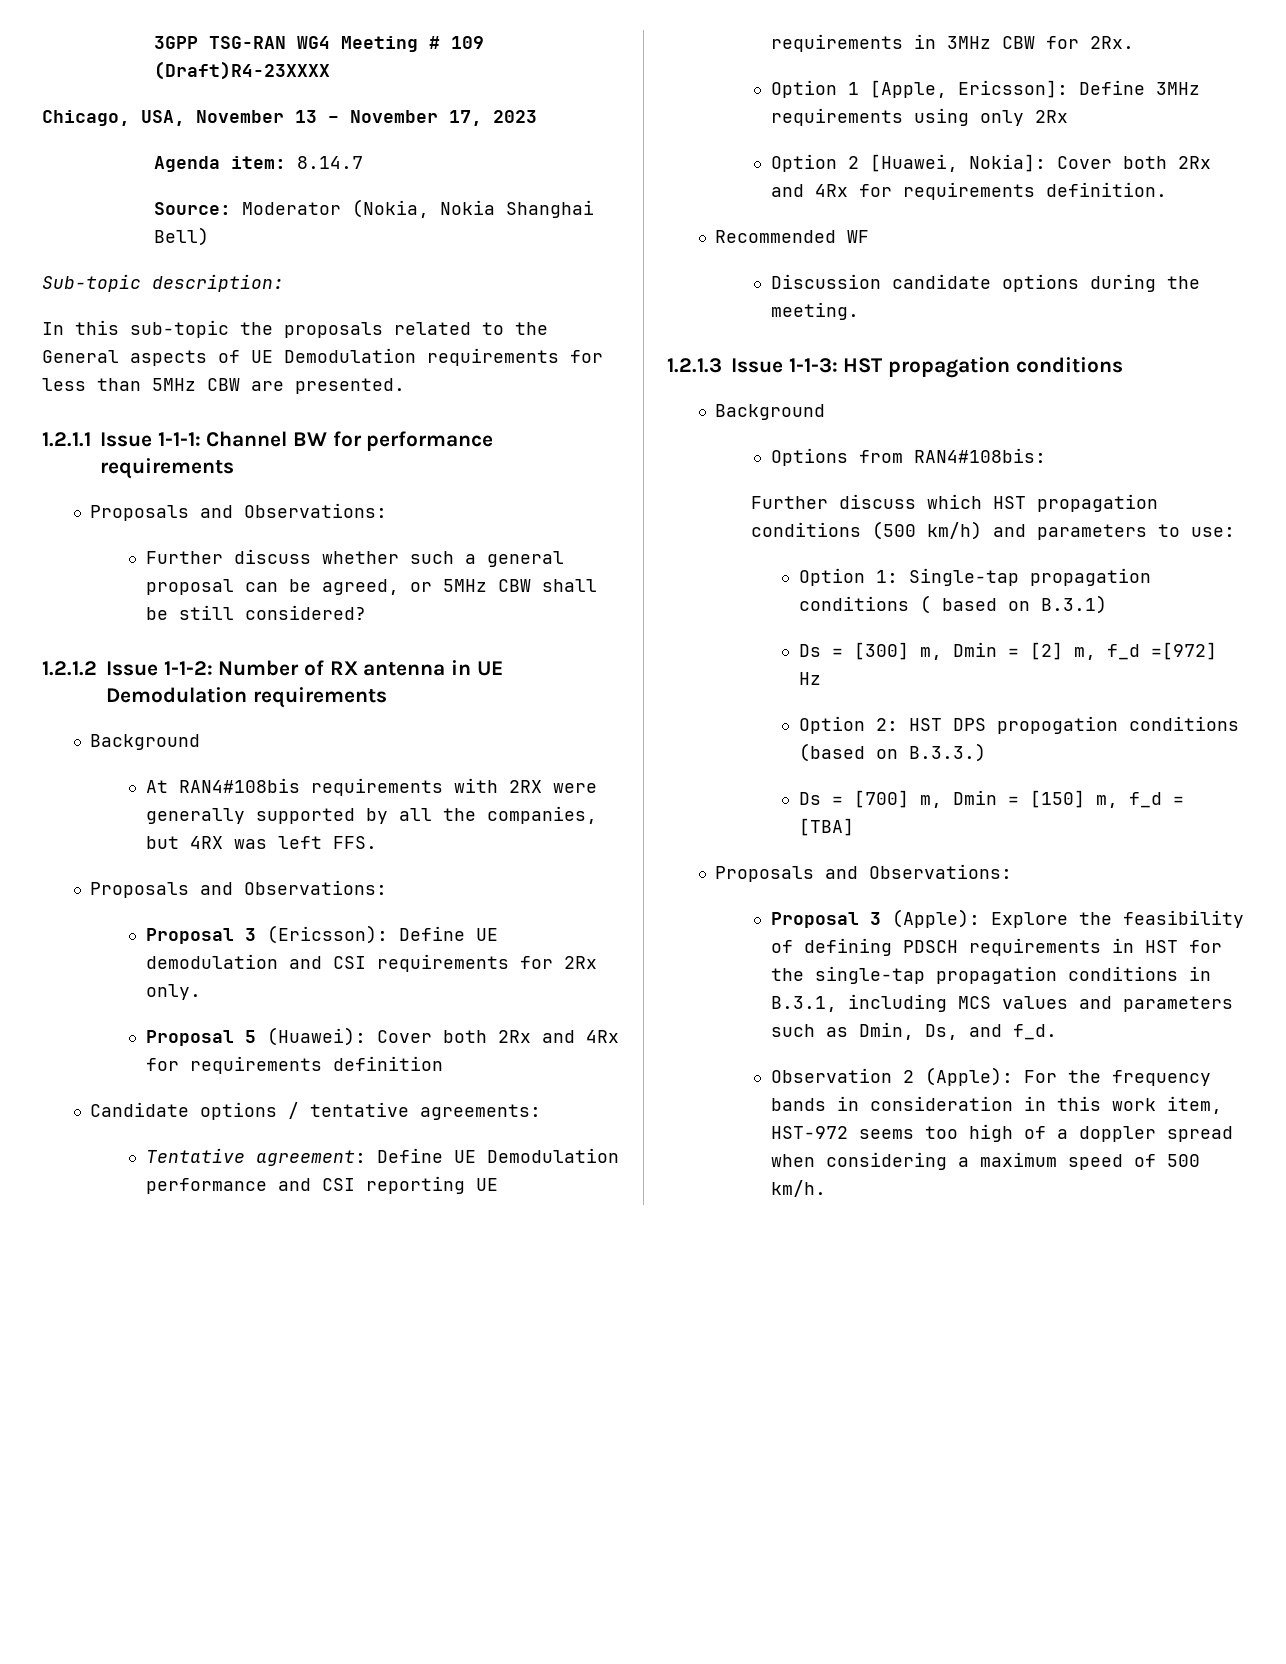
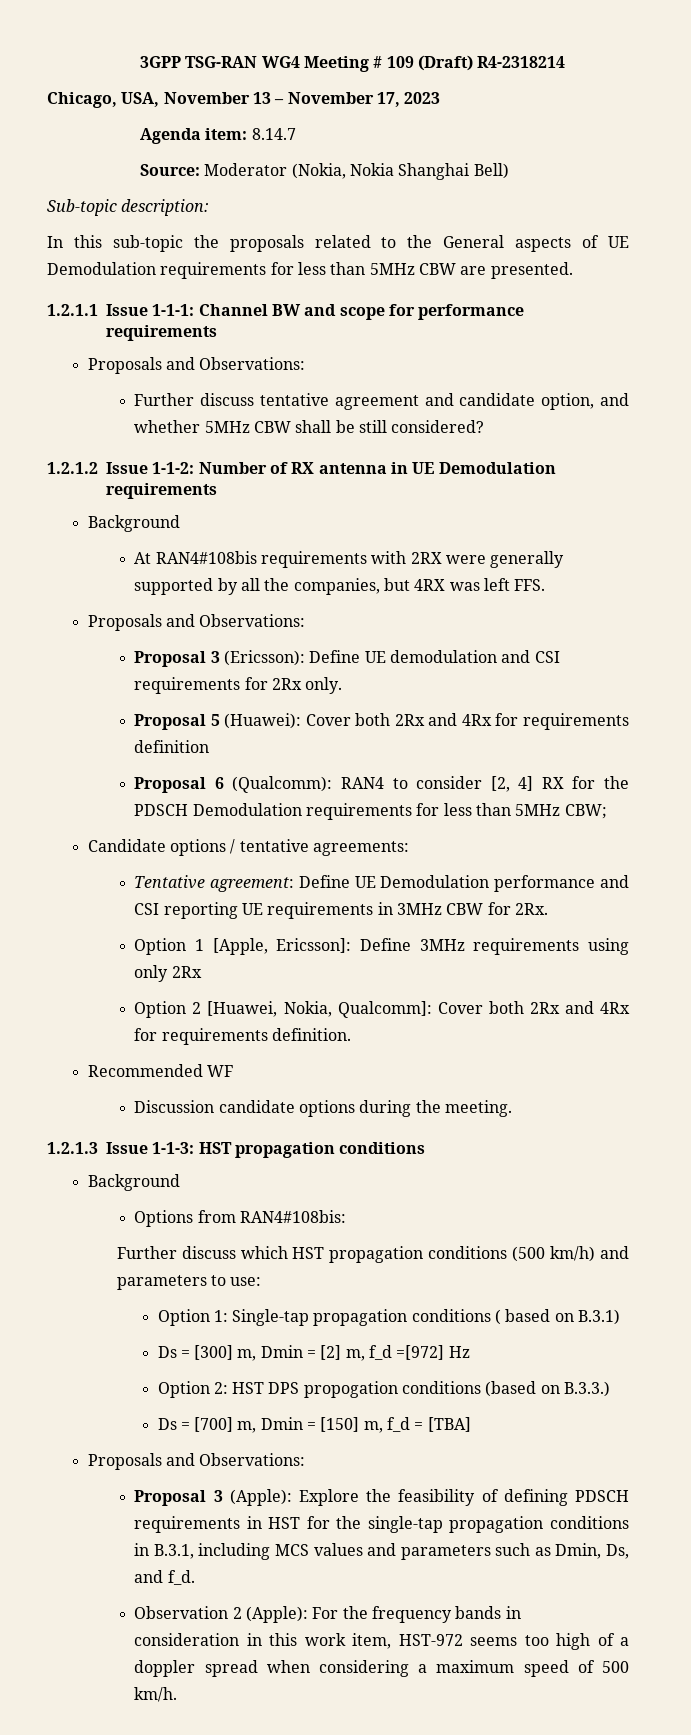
- 3GPP TSG-RAN WG4 Meeting # 109 (Draft)R4-23XXXX
+ 3GPP TSG-RAN WG4 Meeting # 109 (Draft) R4-2318214
- 1.2.1.1 Issue 1-1-1: Channel BW for performance requirements
+ 1.2.1.1 Issue 1-1-1: Channel BW and scope for performance requirements
- Further discuss whether such a general proposal can be agreed, or 5MHz CBW shall be still considered?
+ Further discuss tentative agreement and candidate option, and whether 5MHz CBW shall be still considered?
+ Proposal 6 (Qualcomm): RAN4 to consider [2, 4] RX for the PDSCH Demodulation requirements for less than 5MHz CBW;
- Option 2 [Huawei, Nokia]: Cover both 2Rx and 4Rx for requirements definition.
+ Option 2 [Huawei, Nokia, Qualcomm]: Cover both 2Rx and 4Rx for requirements definition.

